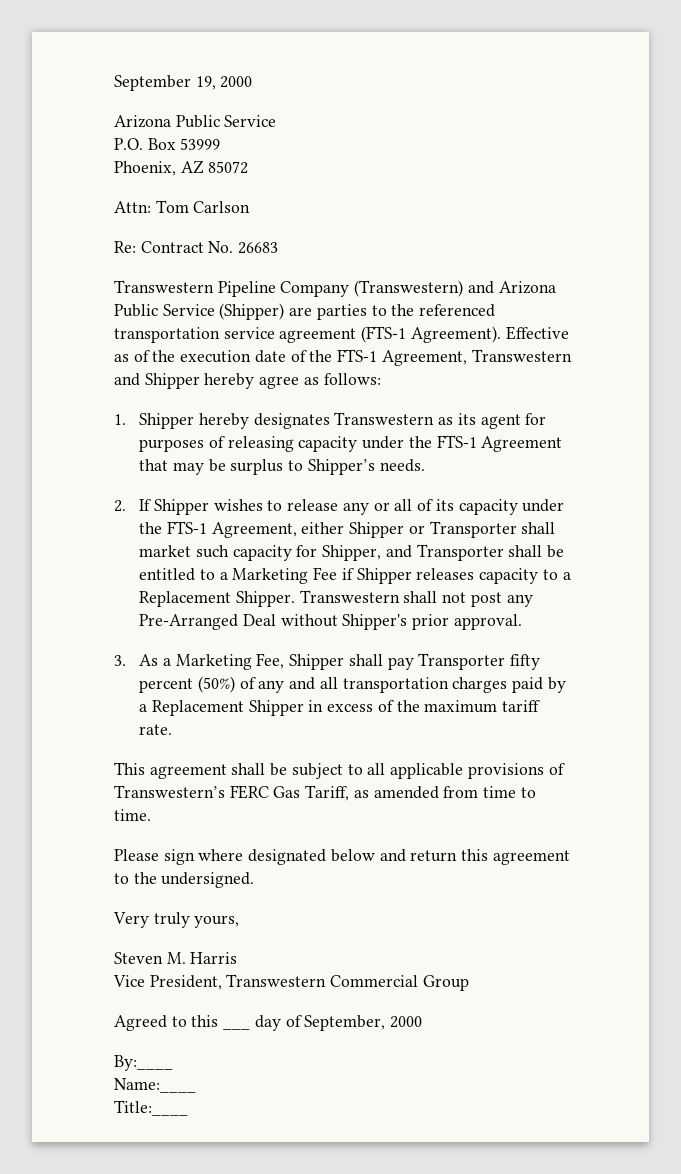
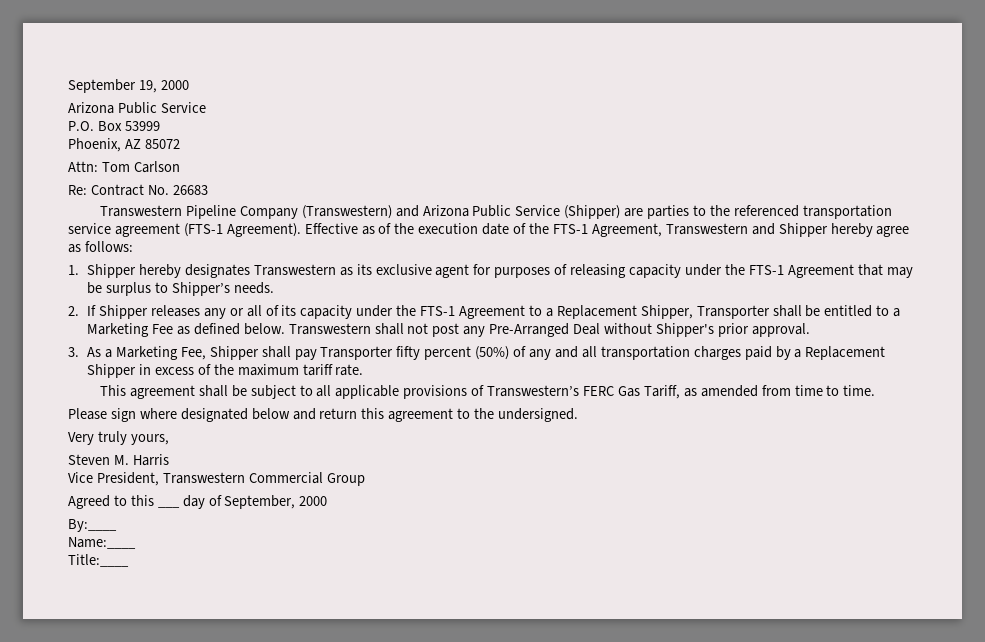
- 1. Shipper hereby designates Transwestern as its agent for purposes of releasing capacity under the FTS-1 Agreement that may be surplus to Shipper’s needs.
+ 1. Shipper hereby designates Transwestern as its exclusive agent for purposes of releasing capacity under the FTS-1 Agreement that may be surplus to Shipper’s needs.
- 2. If Shipper wishes to release any or all of its capacity under the FTS-1 Agreement, either Shipper or Transporter shall market such capacity for Shipper, and Transporter shall be entitled to a Marketing Fee if Shipper releases capacity to a Replacement Shipper.
+ 2. If Shipper releases any or all of its capacity under the FTS-1 Agreement to a Replacement Shipper, Transporter shall be entitled to a Marketing Fee as defined below.

